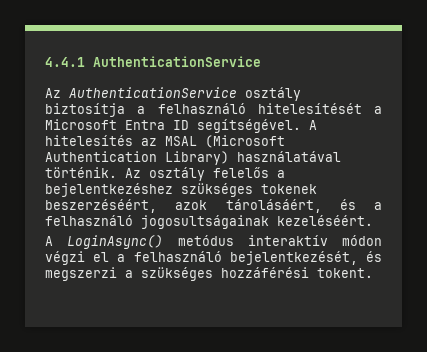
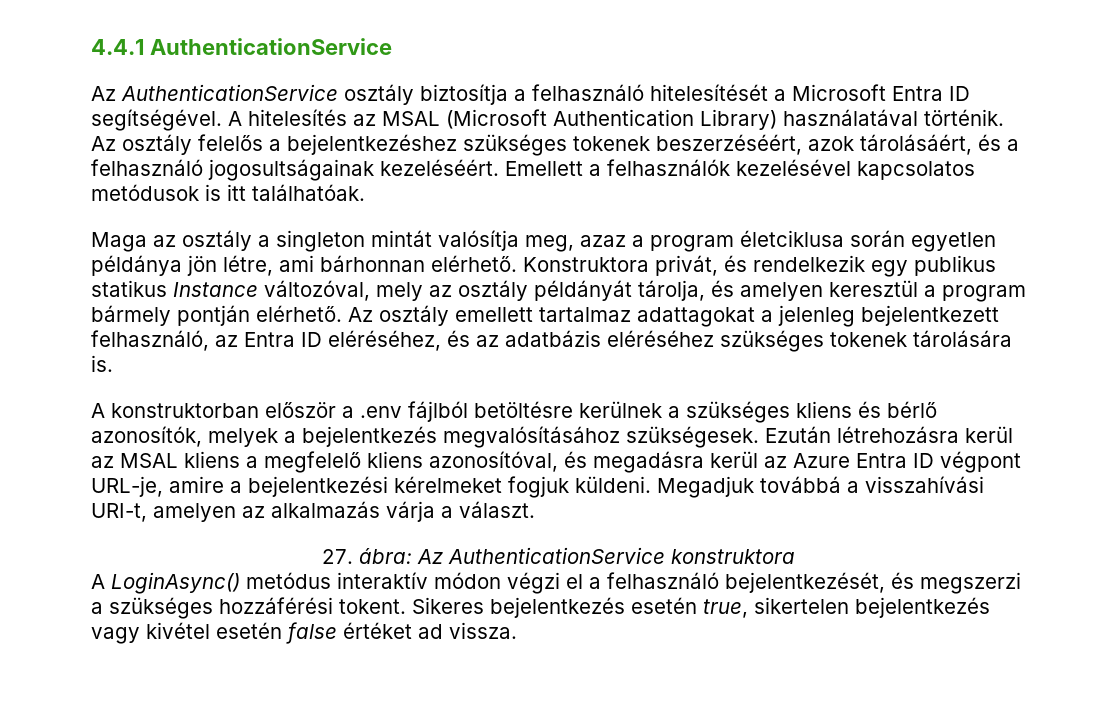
+ Emellett a felhasználók kezelésével kapcsolatos metódusok is itt találhatóak.
+ Maga az osztály a singleton mintát valósítja meg, azaz a program életciklusa során egyetlen példánya jön létre, ami bárhonnan elérhető. Konstruktora privát, és rendelkezik egy publikus statikus Instance változóval, mely az osztály példányát tárolja, és amelyen keresztül a program bármely pontján elérhető. Az osztály emellett tartalmaz adattagokat a jelenleg bejelentkezett felhasználó, az Entra ID eléréséhez, és az adatbázis eléréséhez szükséges tokenek tárolására is.
+ A konstruktorban először a .env fájlból betöltésre kerülnek a szükséges kliens és bérlő azonosítók, melyek a bejelentkezés megvalósításához szükségesek. Ezután létrehozásra kerül az MSAL kliens a megfelelő kliens azonosítóval, és megadásra kerül az Azure Entra ID végpont URL-je, amire a bejelentkezési kérelmeket fogjuk küldeni. Megadjuk továbbá a visszahívási URI-t, amelyen az alkalmazás várja a választ.
+ 27. ábra: Az AuthenticationService konstruktora
+ Sikeres bejelentkezés esetén true, sikertelen bejelentkezés vagy kivétel esetén false értéket ad vissza.

